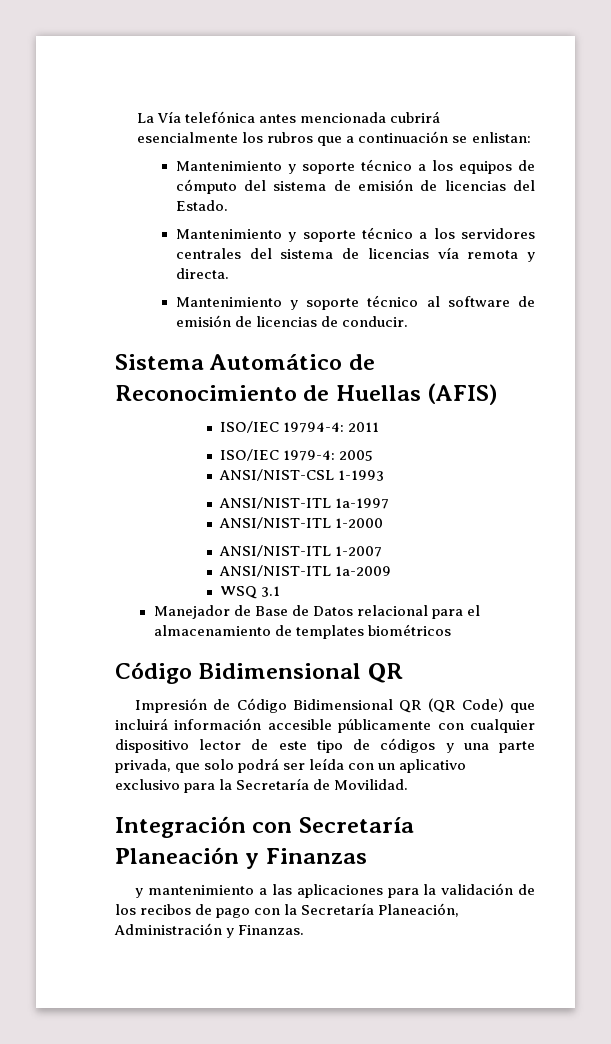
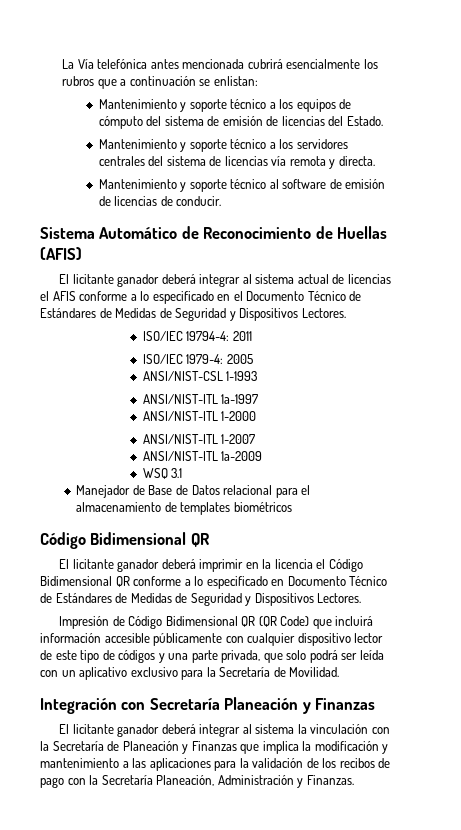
+ El licitante ganador deberá integrar al sistema actual de licencias el AFIS conforme a lo especificado en el Documento Técnico de Estándares de Medidas de Seguridad y Dispositivos Lectores.
+ El licitante ganador deberá imprimir en la licencia el Código Bidimensional QR conforme a lo especificado en Documento Técnico de Estándares de Medidas de Seguridad y Dispositivos Lectores.
- y mantenimiento a las aplicaciones para la validación de los recibos de pago con la Secretaría Planeación, Administración y Finanzas.
+ El licitante ganador deberá integrar al sistema la vinculación con la Secretaría de Planeación y Finanzas que implica la modificación y mantenimiento a las aplicaciones para la validación de los recibos de pago con la Secretaría Planeación, Administración y Finanzas.

